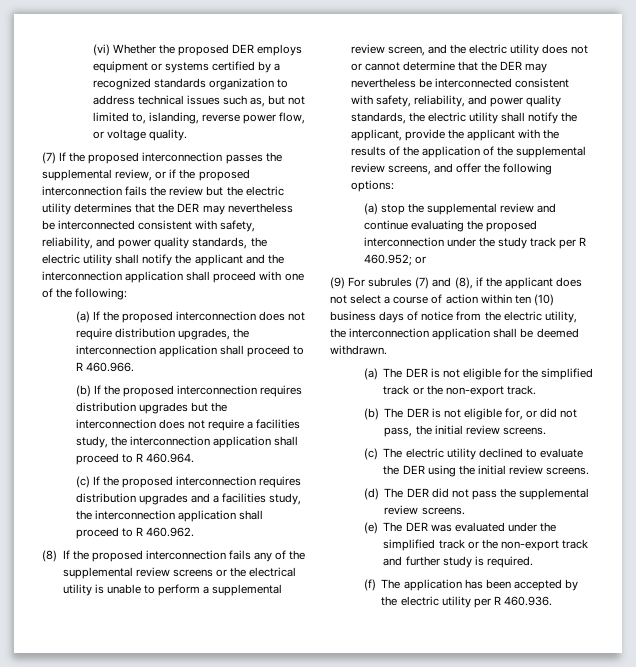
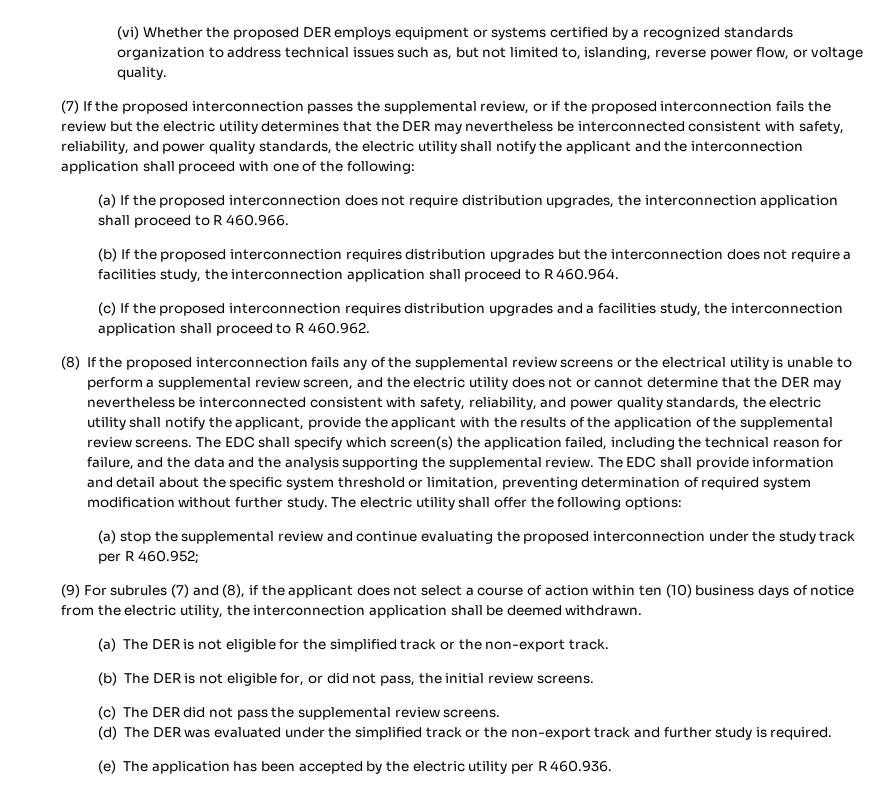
- (8) If the proposed interconnection fails any of the supplemental review screens or the electrical utility is unable to perform a supplemental review screen, and the electric utility does not or cannot determine that the DER may nevertheless be interconnected consistent with safety, reliability, and power quality standards, the electric utility shall notify the applicant, provide the applicant with the results of the application of the supplemental review screens, and offer the following options:
+ (8) If the proposed interconnection fails any of the supplemental review screens or the electrical utility is unable to perform a supplemental review screen, and the electric utility does not or cannot determine that the DER may nevertheless be interconnected consistent with safety, reliability, and power quality standards, the electric utility shall notify the applicant, provide the applicant with the results of the application of the supplemental review screens. The EDC shall specify which screen(s) the application failed, including the technical reason for failure, and the data and the analysis supporting the supplemental review. The EDC shall provide information and detail about the specific system threshold or limitation, preventing determination of required system modification without further study. The electric utility shall offer the following options:
- (a) stop the supplemental review and continue evaluating the proposed interconnection under the study track per R 460.952; or
+ (a) stop the supplemental review and continue evaluating the proposed interconnection under the study track per R 460.952;
- (c) The electric utility declined to evaluate the DER using the initial review screens.
- (d) The DER did not pass the supplemental review screens.
+ (c) The DER did not pass the supplemental review screens.
- (e) The DER was evaluated under the simplified track or the non-export track and further study is required.
+ (d) The DER was evaluated under the simplified track or the non-export track and further study is required.
- (f) The application has been accepted by the electric utility per R 460.936.
+ (e) The application has been accepted by the electric utility per R 460.936.

